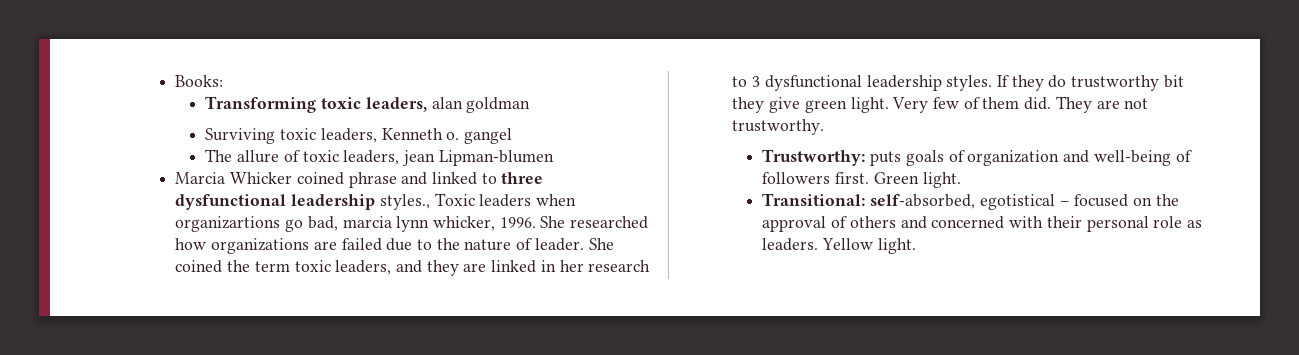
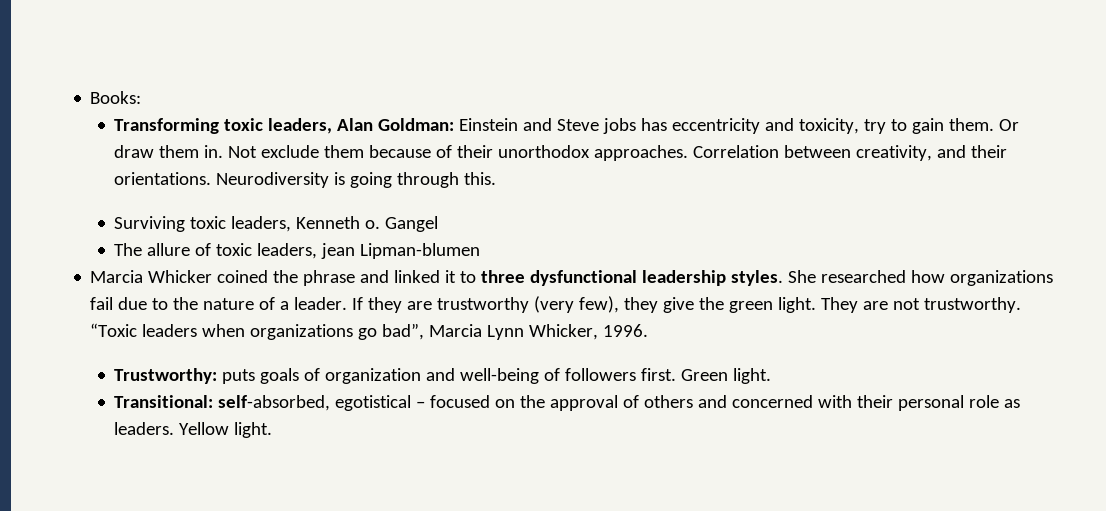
- Transforming toxic leaders, alan goldman
+ Transforming toxic leaders, Alan Goldman: Einstein and Steve jobs has eccentricity and toxicity, try to gain them. Or draw them in. Not exclude them because of their unorthodox approaches. Correlation between creativity, and their orientations. Neurodiversity is going through this.
- Surviving toxic leaders, Kenneth o. gangel
+ Surviving toxic leaders, Kenneth o. Gangel
- Marcia Whicker coined phrase and linked to three dysfunctional leadership styles., Toxic leaders when organizartions go bad, marcia lynn whicker, 1996.
+ Marcia Whicker coined the phrase and linked it to three dysfunctional leadership styles.
- She researched how organizations are failed due to the nature of leader. She coined the term toxic leaders, and they are linked in her research to 3 dysfunctional leadership styles. If they do trustworthy bit they give green light.
+ She researched how organizations fail due to the nature of a leader. If they are trustworthy (very few), they give the green light.
- Very few of them did.
+ “Toxic leaders when organizations go bad”, Marcia Lynn Whicker, 1996.

